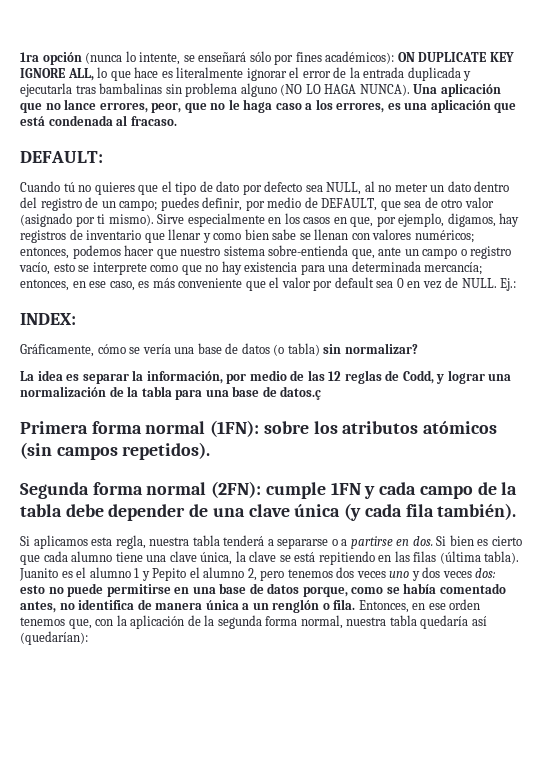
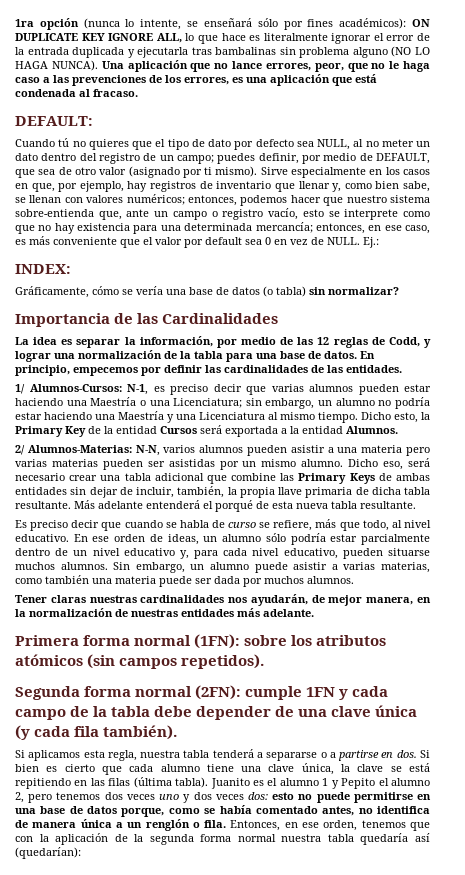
- Una aplicación que no lance errores, peor, que no le haga caso a los errores, es una aplicación que está condenada al fracaso.
+ Una aplicación que no lance errores, peor, que no le haga caso a las prevenciones de los errores, es una aplicación que está condenada al fracaso.
- Sirve especialmente en los casos en que, por ejemplo, digamos, hay registros de inventario que llenar y como bien sabe se llenan con valores numéricos;
+ Sirve especialmente en los casos en que, por ejemplo, hay registros de inventario que llenar y, como bien sabe, se llenan con valores numéricos;
+ Importancia de las Cardinalidades
- La idea es separar la información, por medio de las 12 reglas de Codd, y lograr una normalización de la tabla para una base de datos.ç
+ La idea es separar la información, por medio de las 12 reglas de Codd, y lograr una normalización de la tabla para una base de datos. En principio, empecemos por definir las cardinalidades de las entidades.
+ 1/ Alumnos-Cursos: N-1, es preciso decir que varias alumnos pueden estar haciendo una Maestría o una Licenciatura; sin embargo, un alumno no podría estar haciendo una Maestría y una Licenciatura al mismo tiempo. Dicho esto, la Primary Key de la entidad Cursos será exportada a la entidad Alumnos.
+ 2/ Alumnos-Materias: N-N, varios alumnos pueden asistir a una materia pero varias materias pueden ser asistidas por un mismo alumno. Dicho eso, será necesario crear una tabla adicional que combine las Primary Keys de ambas entidades sin dejar de incluir, también, la propia llave primaria de dicha tabla resultante. Más adelante entenderá el porqué de esta nueva tabla resultante.
+ Es preciso decir que cuando se habla de curso se refiere, más que todo, al nivel educativo. En ese orden de ideas, un alumno sólo podría estar parcialmente dentro de un nivel educativo y, para cada nivel educativo, pueden situarse muchos alumnos. Sin embargo, un alumno puede asistir a varias materias, como también una materia puede ser dada por muchos alumnos.
+ Tener claras nuestras cardinalidades nos ayudarán, de mejor manera, en la normalización de nuestras entidades más adelante.
- Entonces, en ese orden tenemos que, con la aplicación de la segunda forma normal, nuestra tabla quedaría así (quedarían):
+ Entonces, en ese orden, tenemos que con la aplicación de la segunda forma normal nuestra tabla quedaría así (quedarían):

